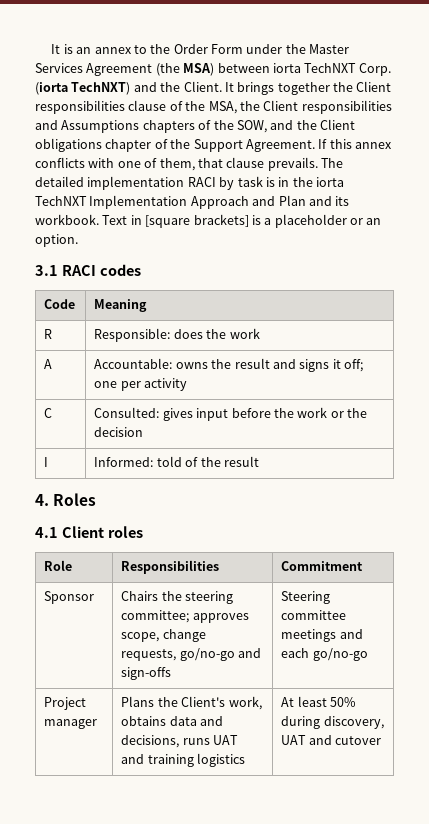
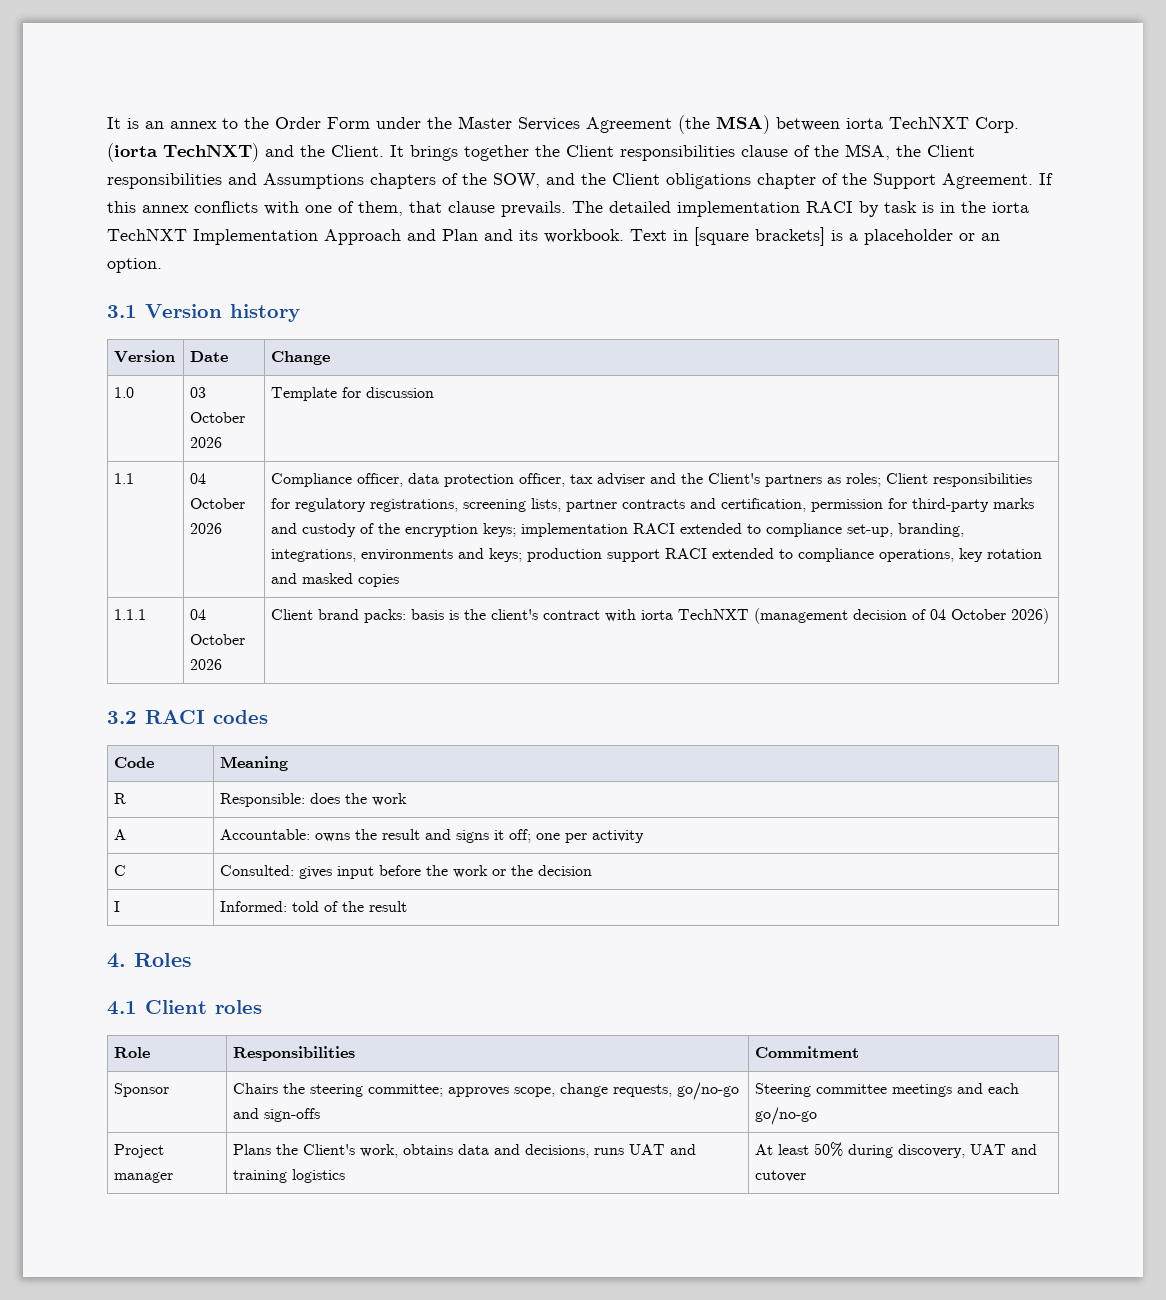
- 3.1 RACI codes
+ 3.1 Version history
+ Version | Date | Change
+ 1.0 | 03 October 2026 | Template for discussion
+ 1.1 | 04 October 2026 | Compliance officer, data protection officer, tax adviser and the Client's partners as roles; Client responsibilities for regulatory registrations, screening lists, partner contracts and certification, permission for third-party marks and custody of the encryption keys; implementation RACI extended to compliance set-up, branding, integrations, environments and keys; production support RACI extended to compliance operations, key rotation and masked copies
+ 1.1.1 | 04 October 2026 | Client brand packs: basis is the client's contract with iorta TechNXT (management decision of 04 October 2026)
+ 3.2 RACI codes

